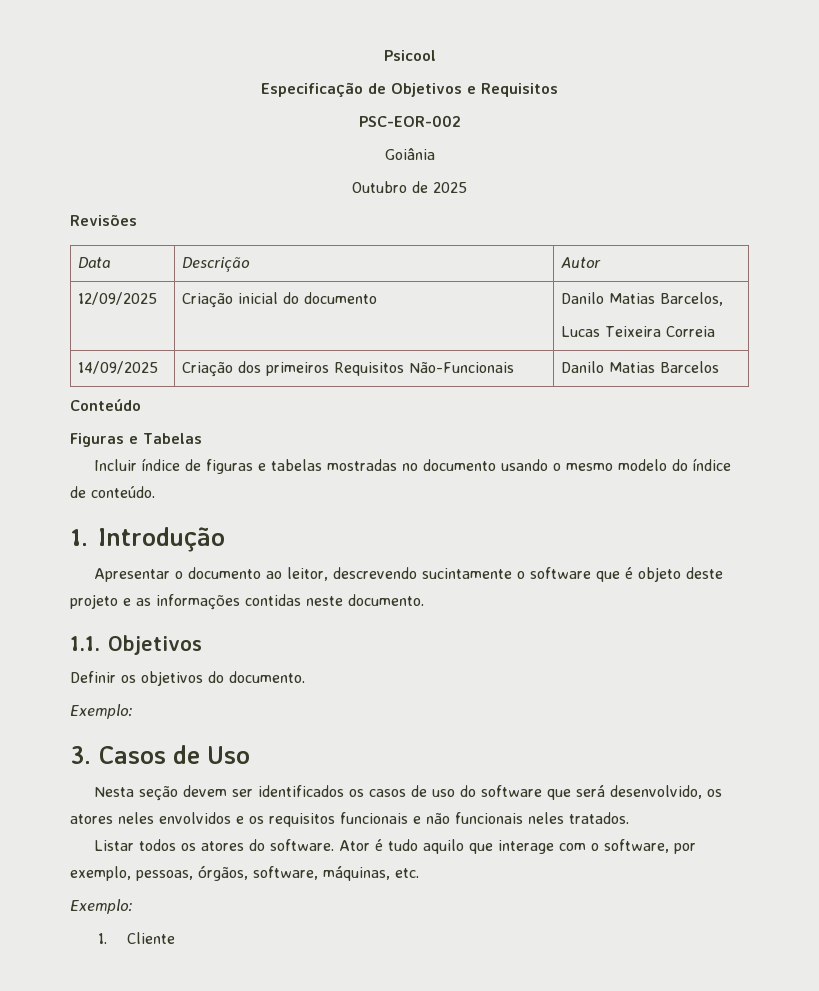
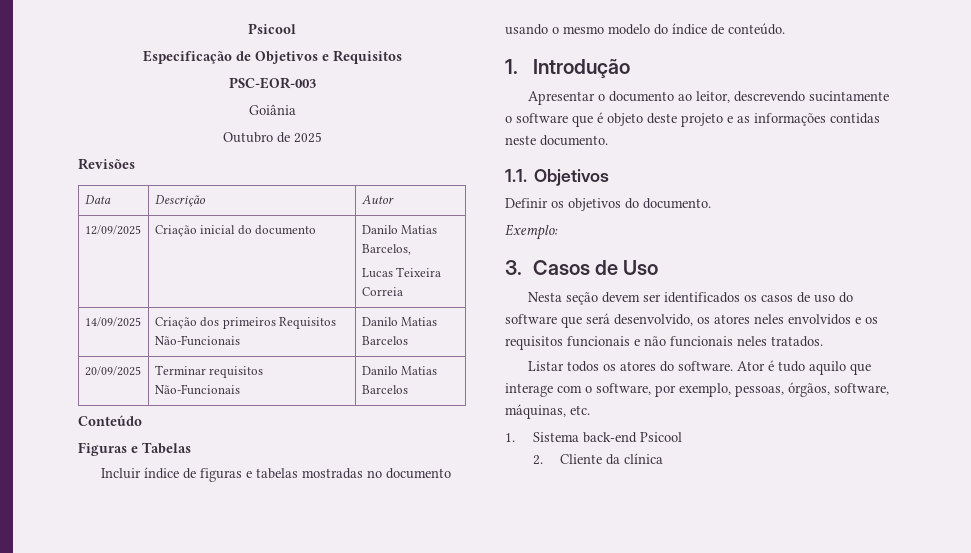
- PSC-EOR-002
+ PSC-EOR-003
+ 20/09/2025 | Terminar requisitos Não-Funcionais | Danilo Matias Barcelos
  Ator é tudo aquilo que interage com o software, por exemplo, pessoas, órgãos, software, máquinas, etc.
- Exemplo:
- 1. Cliente
+ 1. Sistema back-end Psicool
+ 2. Cliente da clínica

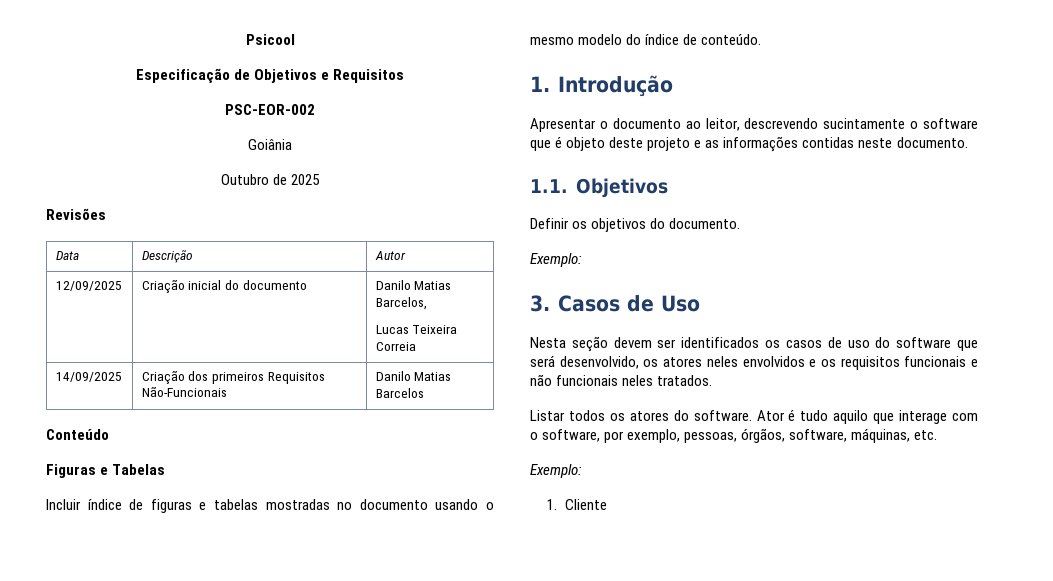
- PSC-EOR-003
+ PSC-EOR-002
- 20/09/2025 | Terminar requisitos Não-Funcionais | Danilo Matias Barcelos
  Ator é tudo aquilo que interage com o software, por exemplo, pessoas, órgãos, software, máquinas, etc.
- 1. Sistema back-end Psicool
- 2. Cliente da clínica
+ Exemplo:
+ 1. Cliente

